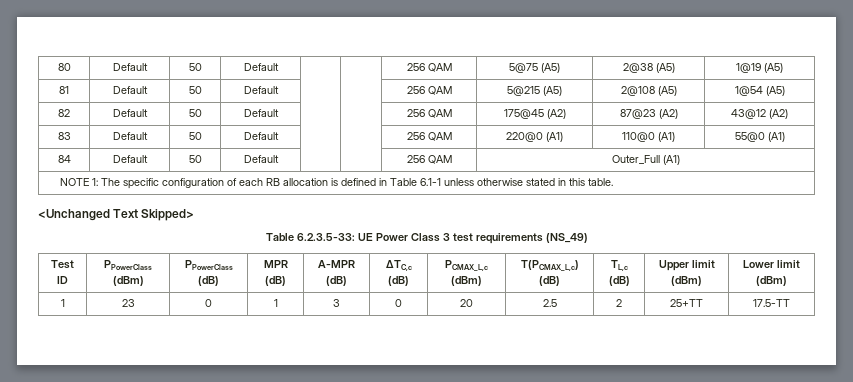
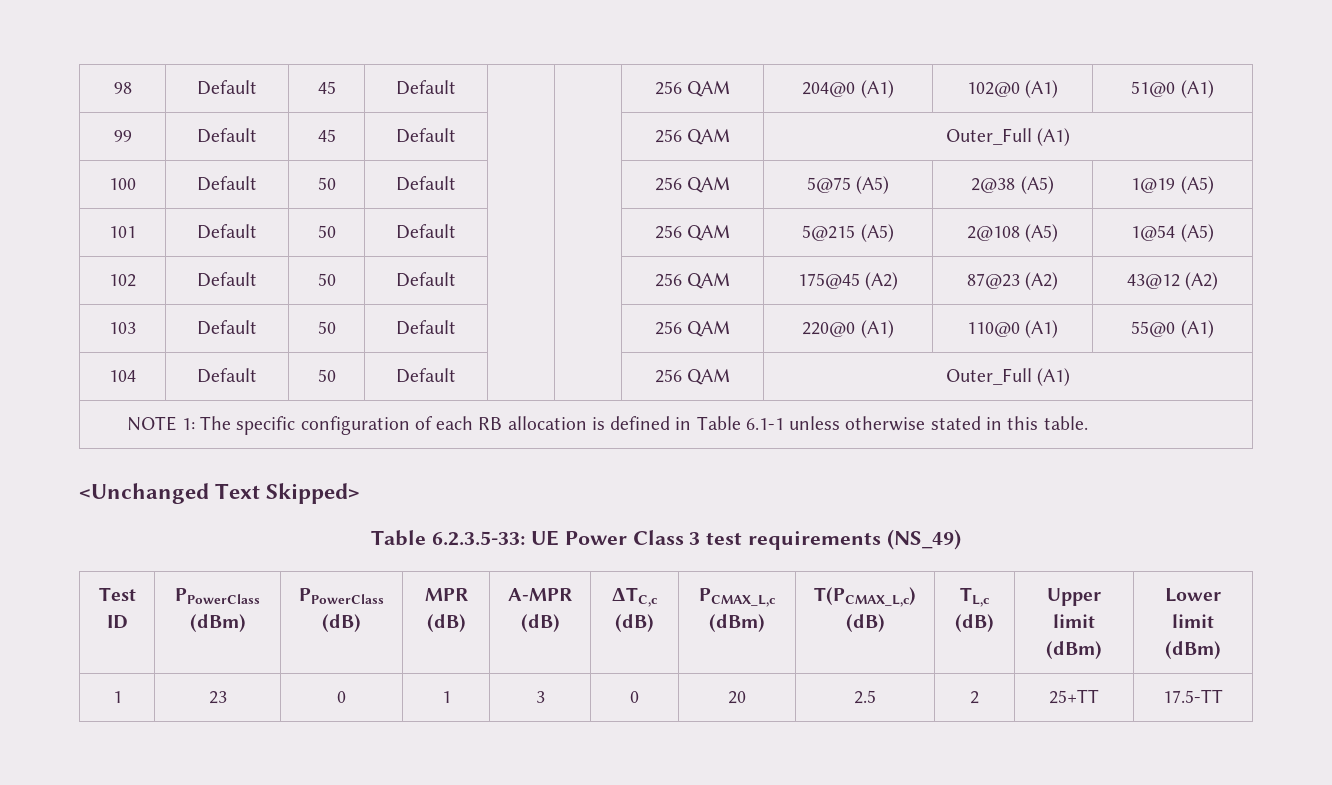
- 80 | Default | 50 | Default | | | 256 QAM | 5@75 (A5) | 2@38 (A5) | 1@19 (A5)
+ 98 | Default | 45 | Default | | | 256 QAM | 204@0 (A1) | 102@0 (A1) | 51@0 (A1)
+ 99 | Default | 45 | Default | | | 256 QAM | Outer_Full (A1)
+ 100 | Default | 50 | Default | | | 256 QAM | 5@75 (A5) | 2@38 (A5) | 1@19 (A5)
- 81 | Default | 50 | Default | | | 256 QAM | 5@215 (A5) | 2@108 (A5) | 1@54 (A5)
+ 101 | Default | 50 | Default | | | 256 QAM | 5@215 (A5) | 2@108 (A5) | 1@54 (A5)
- 82 | Default | 50 | Default | | | 256 QAM | 175@45 (A2) | 87@23 (A2) | 43@12 (A2)
+ 102 | Default | 50 | Default | | | 256 QAM | 175@45 (A2) | 87@23 (A2) | 43@12 (A2)
- 83 | Default | 50 | Default | | | 256 QAM | 220@0 (A1) | 110@0 (A1) | 55@0 (A1)
+ 103 | Default | 50 | Default | | | 256 QAM | 220@0 (A1) | 110@0 (A1) | 55@0 (A1)
- 84 | Default | 50 | Default | | | 256 QAM | Outer_Full (A1)
+ 104 | Default | 50 | Default | | | 256 QAM | Outer_Full (A1)

